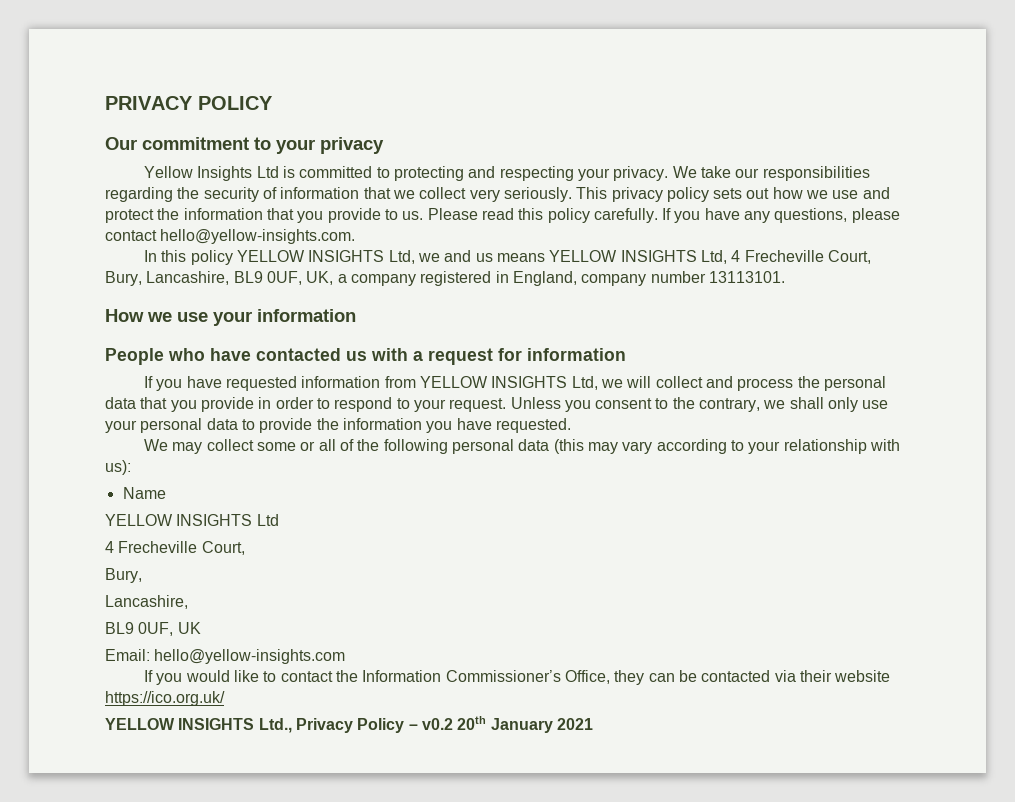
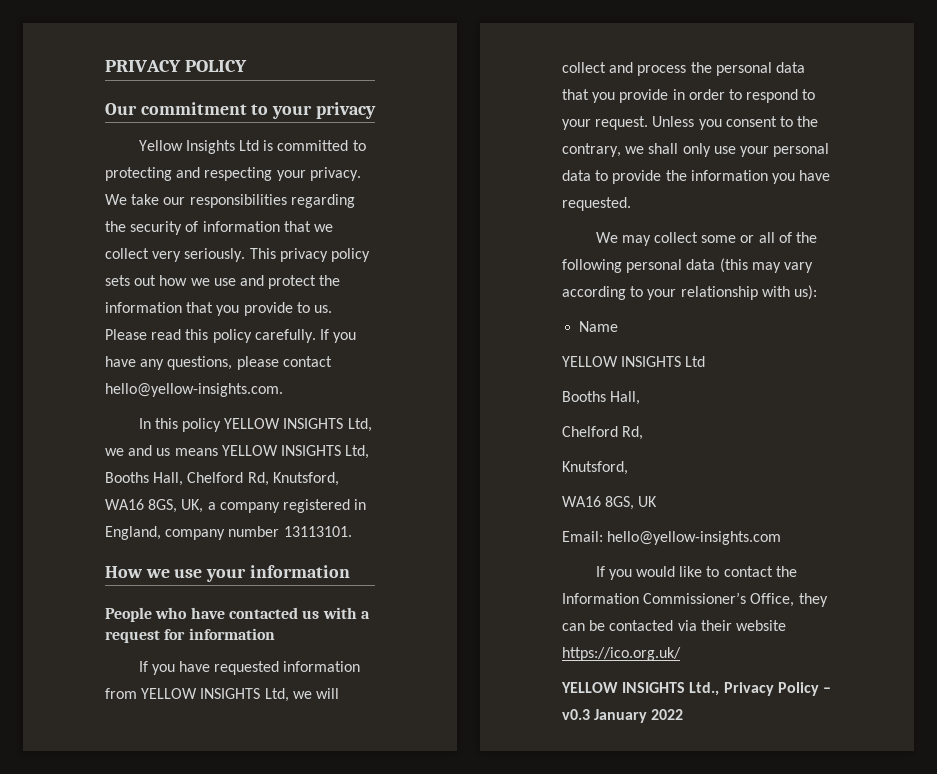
- In this policy YELLOW INSIGHTS Ltd, we and us means YELLOW INSIGHTS Ltd, 4 Frecheville Court, Bury, Lancashire, BL9 0UF, UK, a company registered in England, company number 13113101.
+ In this policy YELLOW INSIGHTS Ltd, we and us means YELLOW INSIGHTS Ltd, Booths Hall, Chelford Rd, Knutsford, WA16 8GS, UK, a company registered in England, company number 13113101.
  YELLOW INSIGHTS Ltd
- 4 Frecheville Court,
- Bury,
- Lancashire,
- BL9 0UF, UK
+ Booths Hall,
+ Chelford Rd,
+ Knutsford,
+ WA16 8GS, UK
- YELLOW INSIGHTS Ltd., Privacy Policy – v0.2 20th January 2021
+ YELLOW INSIGHTS Ltd., Privacy Policy – v0.3 January 2022

